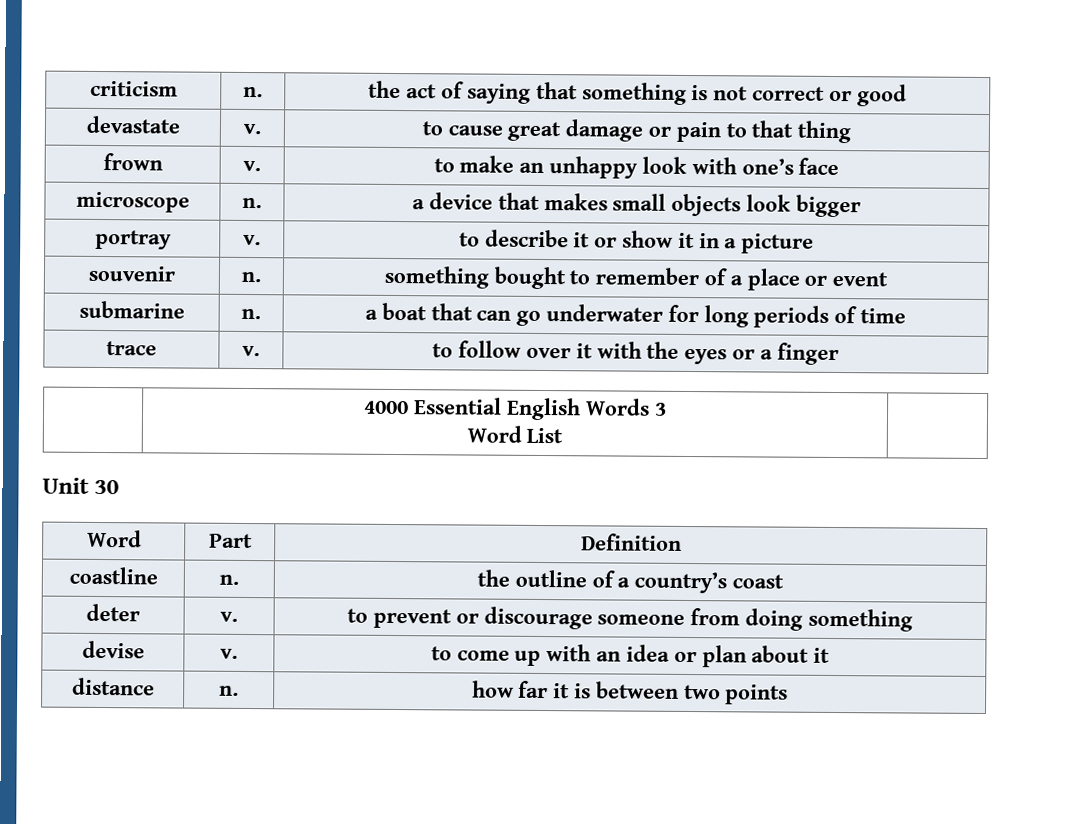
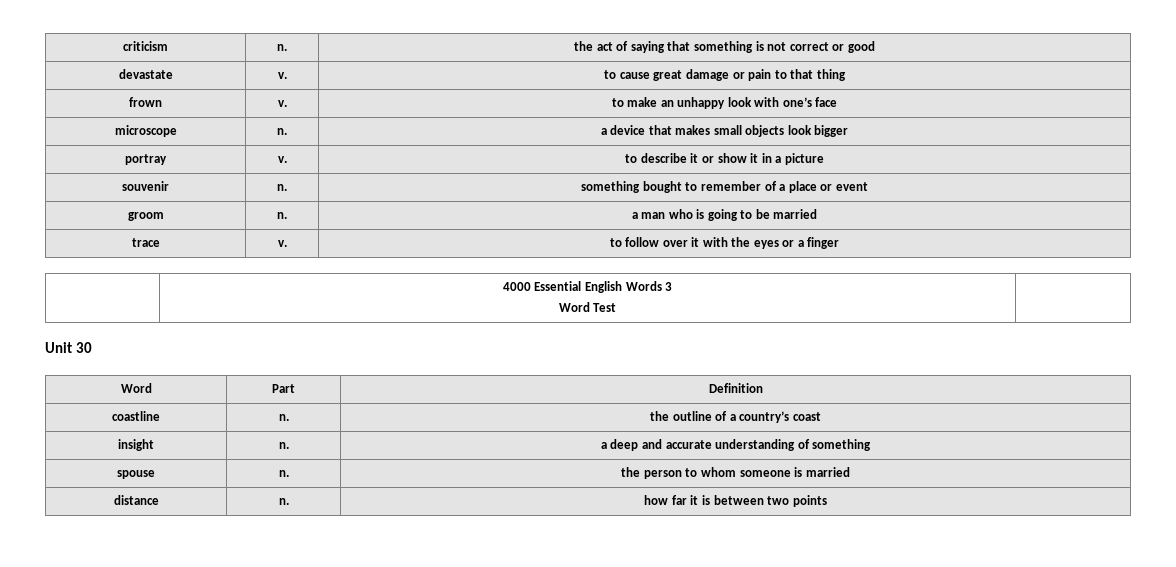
- submarine | n. | a boat that can go underwater for long periods of time
+ groom | n. | a man who is going to be married
  | 4000 Essential English Words 3
- Word List |
+ Word Test |
- deter | v. | to prevent or discourage someone from doing something
- devise | v. | to come up with an idea or plan about it
+ insight | n. | a deep and accurate understanding of something
+ spouse | n. | the person to whom someone is married

